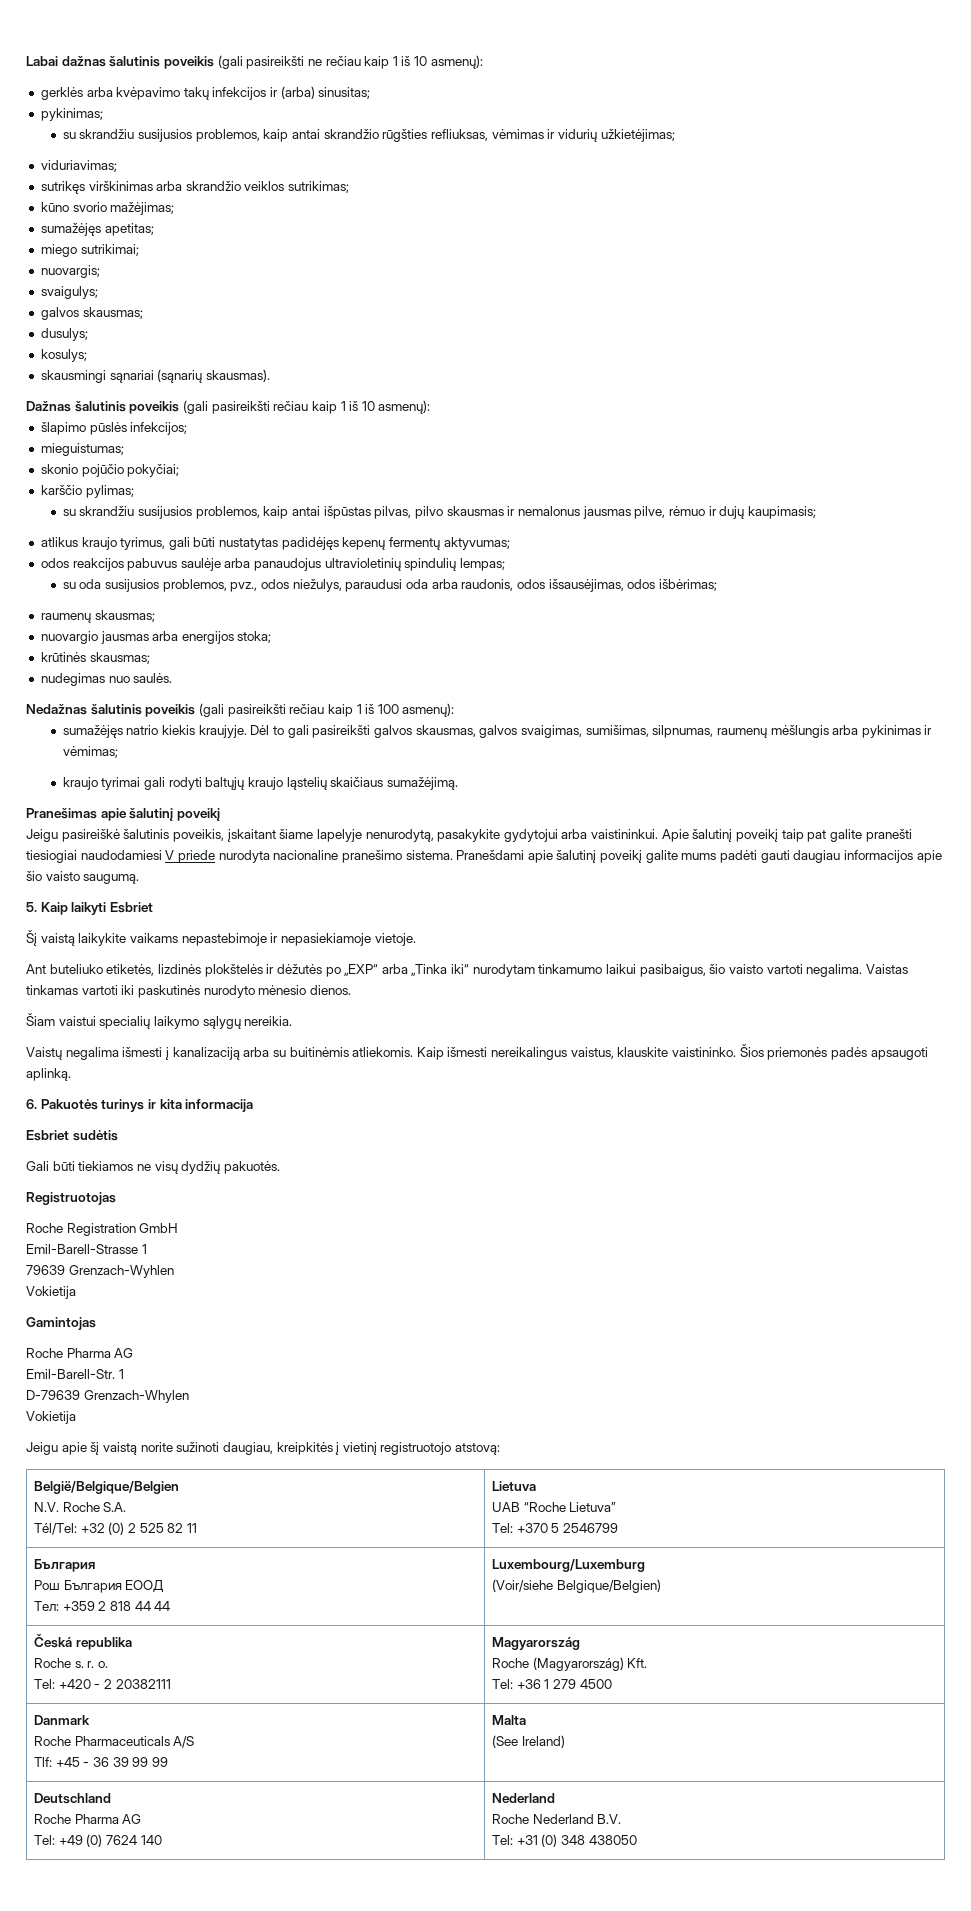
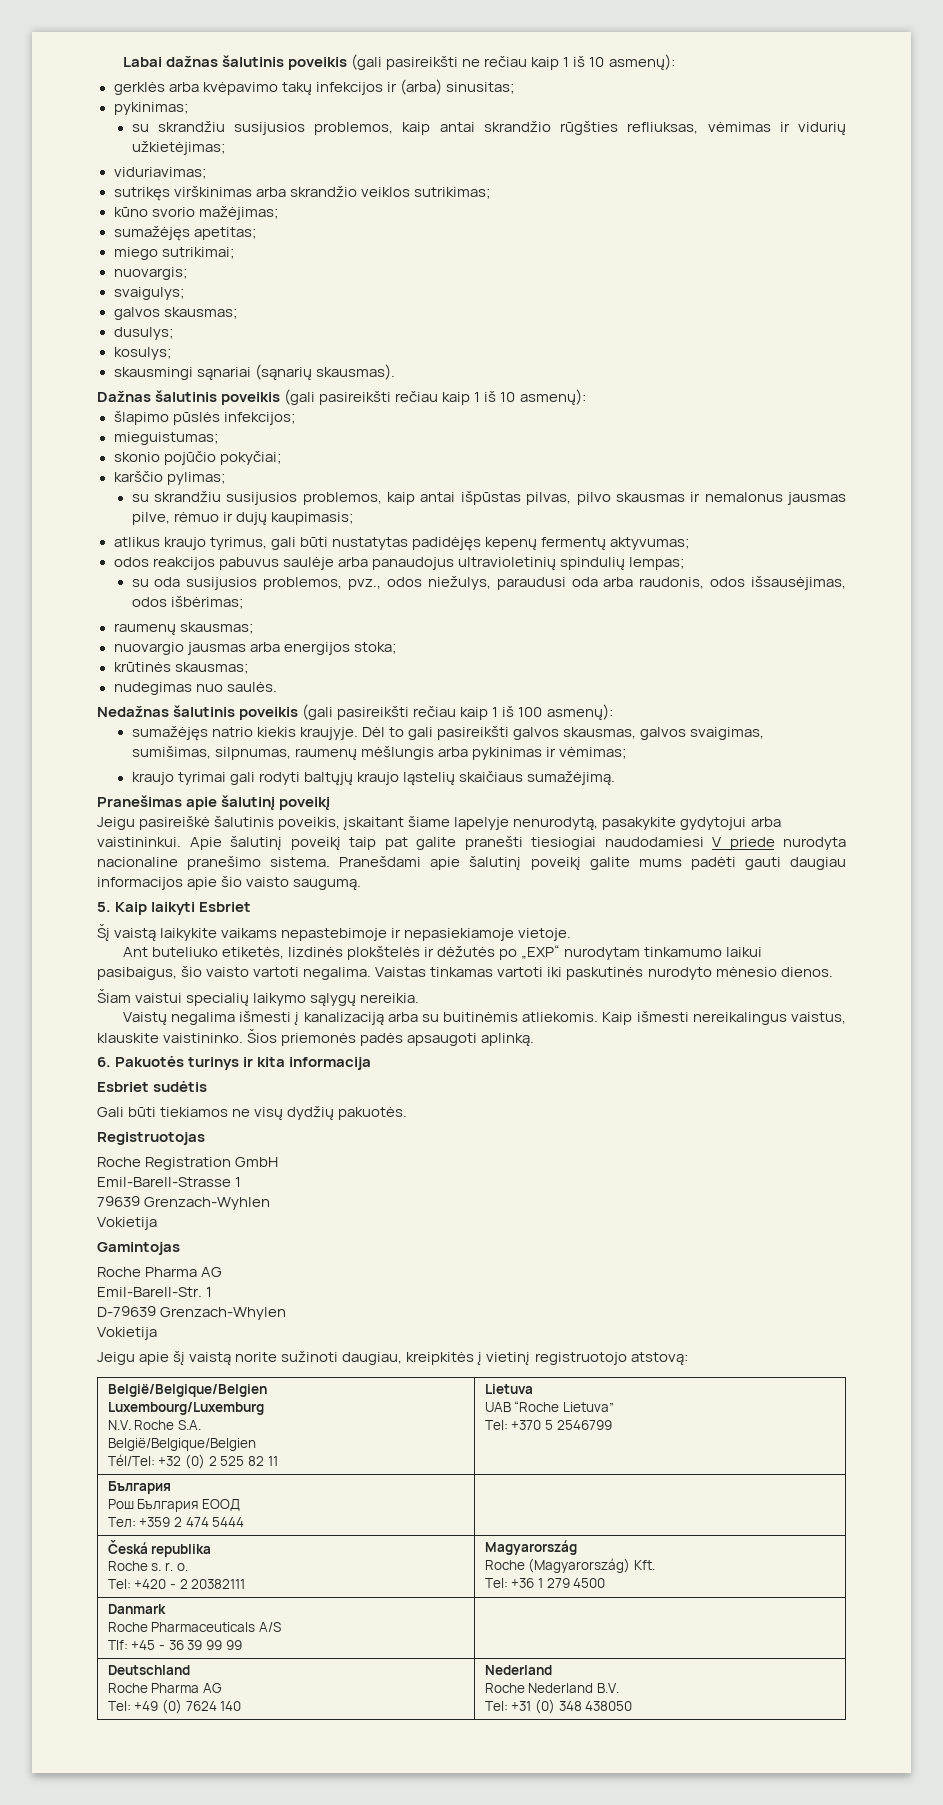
- Ant buteliuko etiketės, lizdinės plokštelės ir dėžutės po „EXP“ arba „Tinka iki“ nurodytam tinkamumo laikui pasibaigus, šio vaisto vartoti negalima.
+ Ant buteliuko etiketės, lizdinės plokštelės ir dėžutės po „EXP“ nurodytam tinkamumo laikui pasibaigus, šio vaisto vartoti negalima.
  Jeigu apie šį vaistą norite sužinoti daugiau, kreipkitės į vietinį registruotojo atstovą:
  België/Belgique/Belgien
+ Luxembourg/Luxemburg
  N.V. Roche S.A.
+ België/Belgique/Belgien
  Tél/Tel: +32 (0) 2 525 82 11 | Lietuva
  UAB “Roche Lietuva”
  Tel: +370 5 2546799
  България
  Рош България ЕООД
- Тел: +359 2 818 44 44 | Luxembourg/Luxemburg
- (Voir/siehe Belgique/Belgien)
+ Тел: +359 2 474 5444 |
  Danmark
  Roche Pharmaceuticals A/S
- Tlf: +45 - 36 39 99 99 | Malta
- (See Ireland)
+ Tlf: +45 - 36 39 99 99 |

